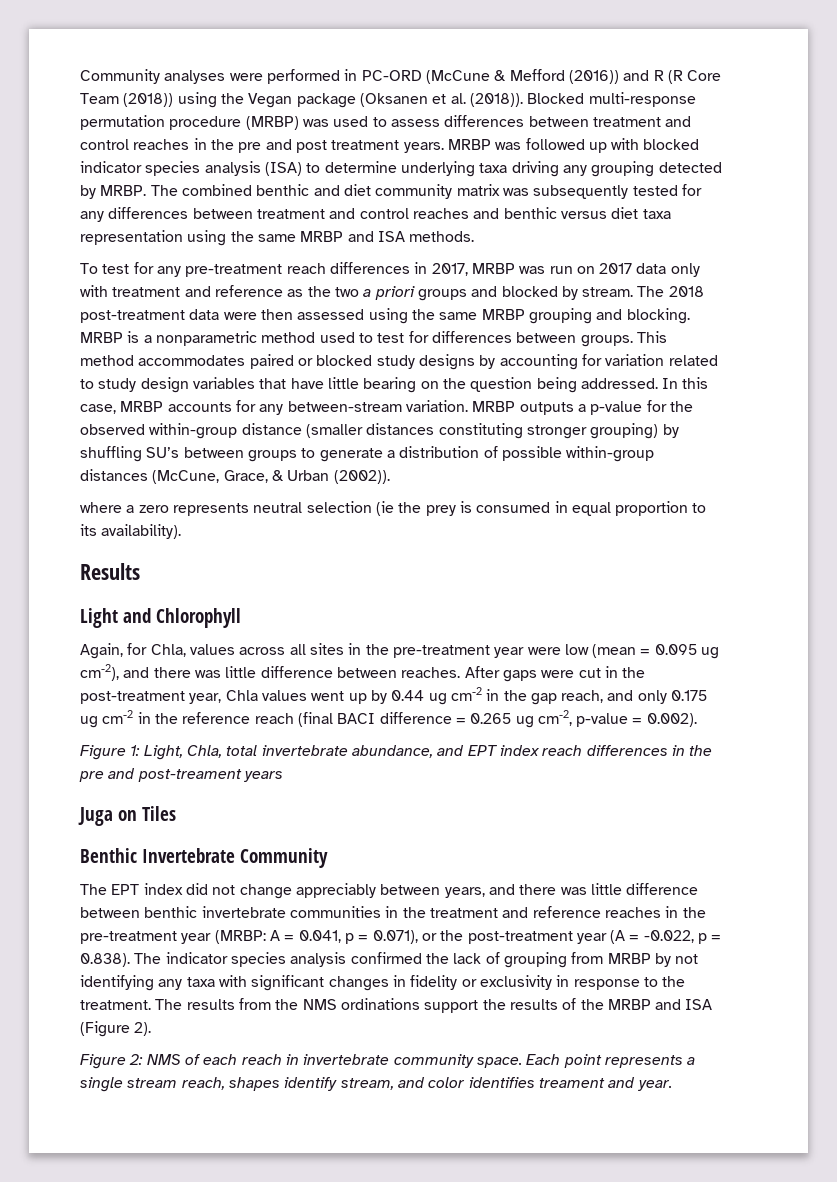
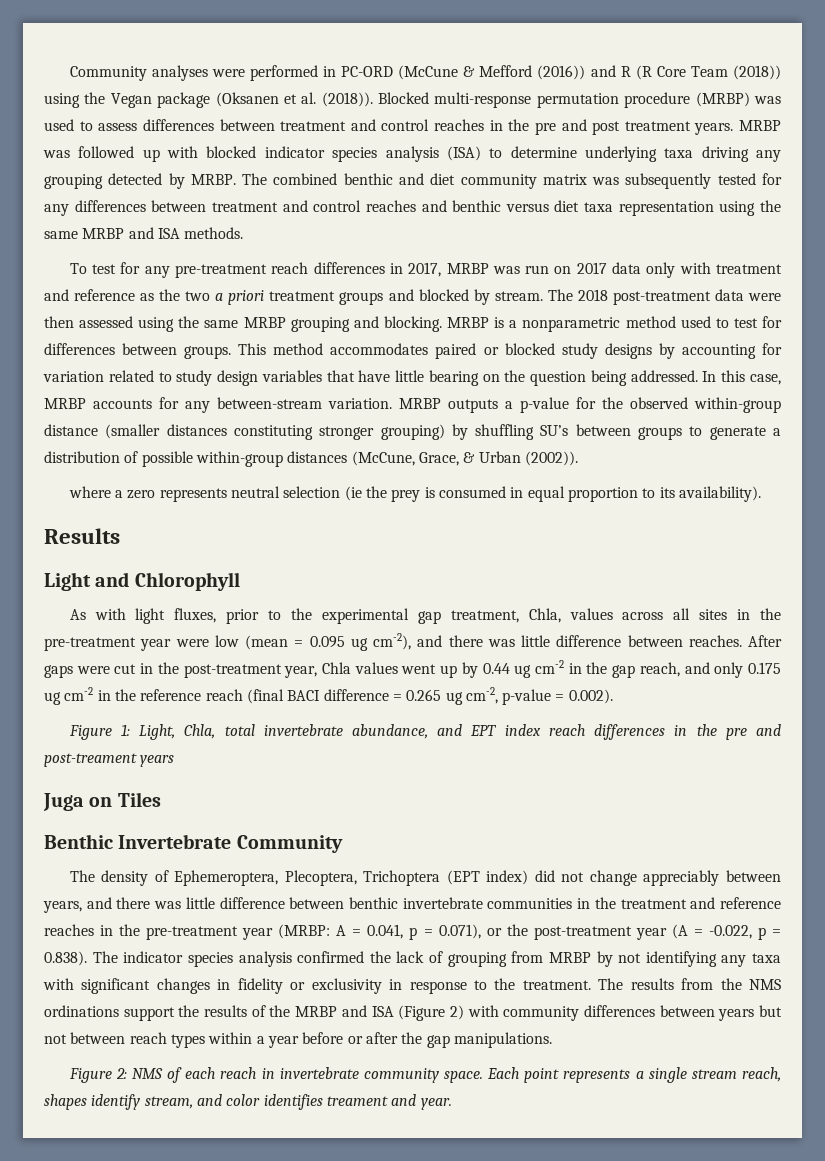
- To test for any pre-treatment reach differences in 2017, MRBP was run on 2017 data only with treatment and reference as the two a priori groups and blocked by stream.
+ To test for any pre-treatment reach differences in 2017, MRBP was run on 2017 data only with treatment and reference as the two a priori treatment groups and blocked by stream.
- Again, for Chla, values across all sites in the pre-treatment year were low (mean = 0.095 ug cm-2), and there was little difference between reaches.
+ As with light fluxes, prior to the experimental gap treatment, Chla, values across all sites in the pre-treatment year were low (mean = 0.095 ug cm-2), and there was little difference between reaches.
- The EPT index did not change appreciably between years, and there was little difference between benthic invertebrate communities in the treatment and reference reaches in the pre-treatment year (MRBP:
+ The density of Ephemeroptera, Plecoptera, Trichoptera (EPT index) did not change appreciably between years, and there was little difference between benthic invertebrate communities in the treatment and reference reaches in the pre-treatment year (MRBP:
- The results from the NMS ordinations support the results of the MRBP and ISA (Figure 2).
+ The results from the NMS ordinations support the results of the MRBP and ISA (Figure 2) with community differences between years but not between reach types within a year before or after the gap manipulations.

